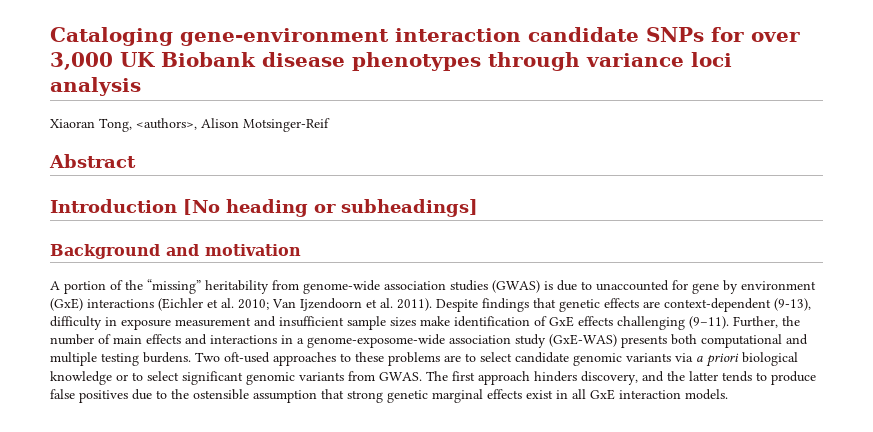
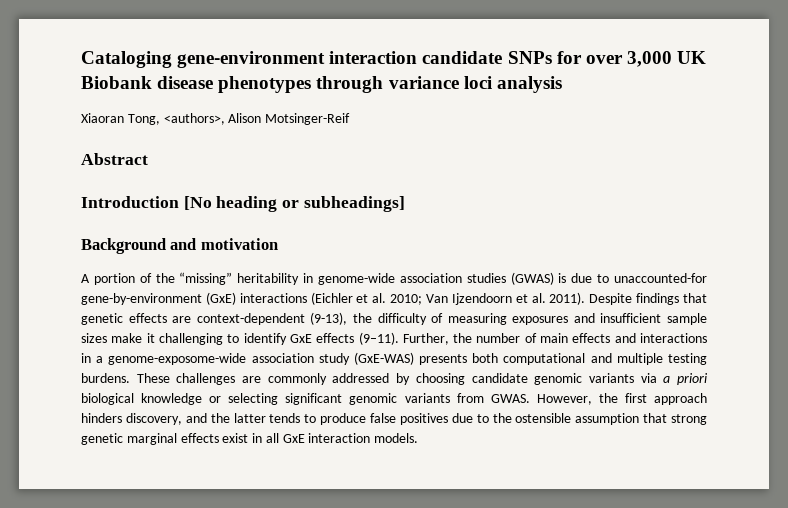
- A portion of the “missing” heritability from genome-wide association studies (GWAS) is due to unaccounted for gene by environment (GxE) interactions (Eichler et al. 2010; Van Ijzendoorn et al. 2011).
+ A portion of the “missing” heritability in genome-wide association studies (GWAS) is due to unaccounted-for gene-by-environment (GxE) interactions (Eichler et al. 2010; Van Ijzendoorn et al. 2011).
- Despite findings that genetic effects are context-dependent (9-13), difficulty in exposure measurement and insufficient sample sizes make identification of GxE effects challenging (9–11).
+ Despite findings that genetic effects are context-dependent (9-13), the difficulty of measuring exposures and insufficient sample sizes make it challenging to identify GxE effects (9–11).
- Two oft-used approaches to these problems are to select candidate genomic variants via a priori biological knowledge or to select significant genomic variants from GWAS.
+ These challenges are commonly addressed by choosing candidate genomic variants via a priori biological knowledge or selecting significant genomic variants from GWAS.
- The first approach hinders discovery, and the latter tends to produce false positives due to the ostensible assumption that strong genetic marginal effects exist in all GxE interaction models.
+ However, the first approach hinders discovery, and the latter tends to produce false positives due to the ostensible assumption that strong genetic marginal effects exist in all GxE interaction models.

